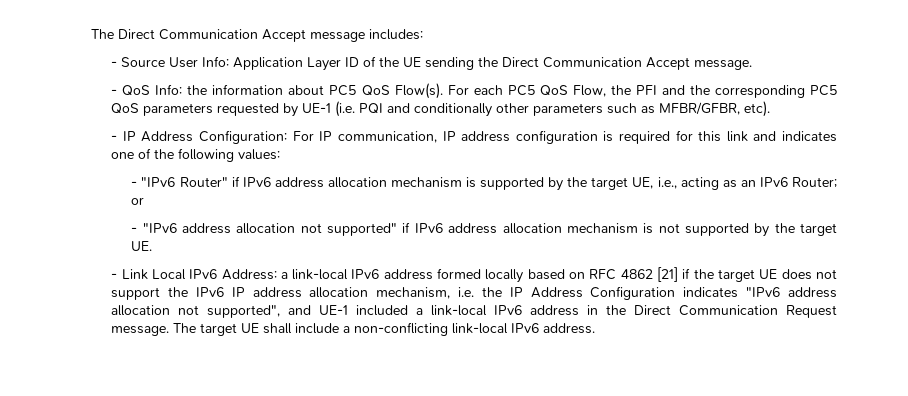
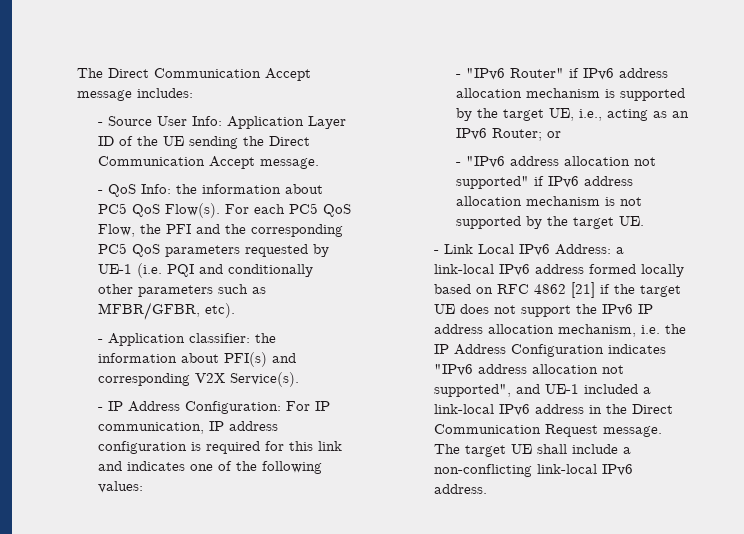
+ - Application classifier: the information about PFI(s) and corresponding V2X Service(s).

